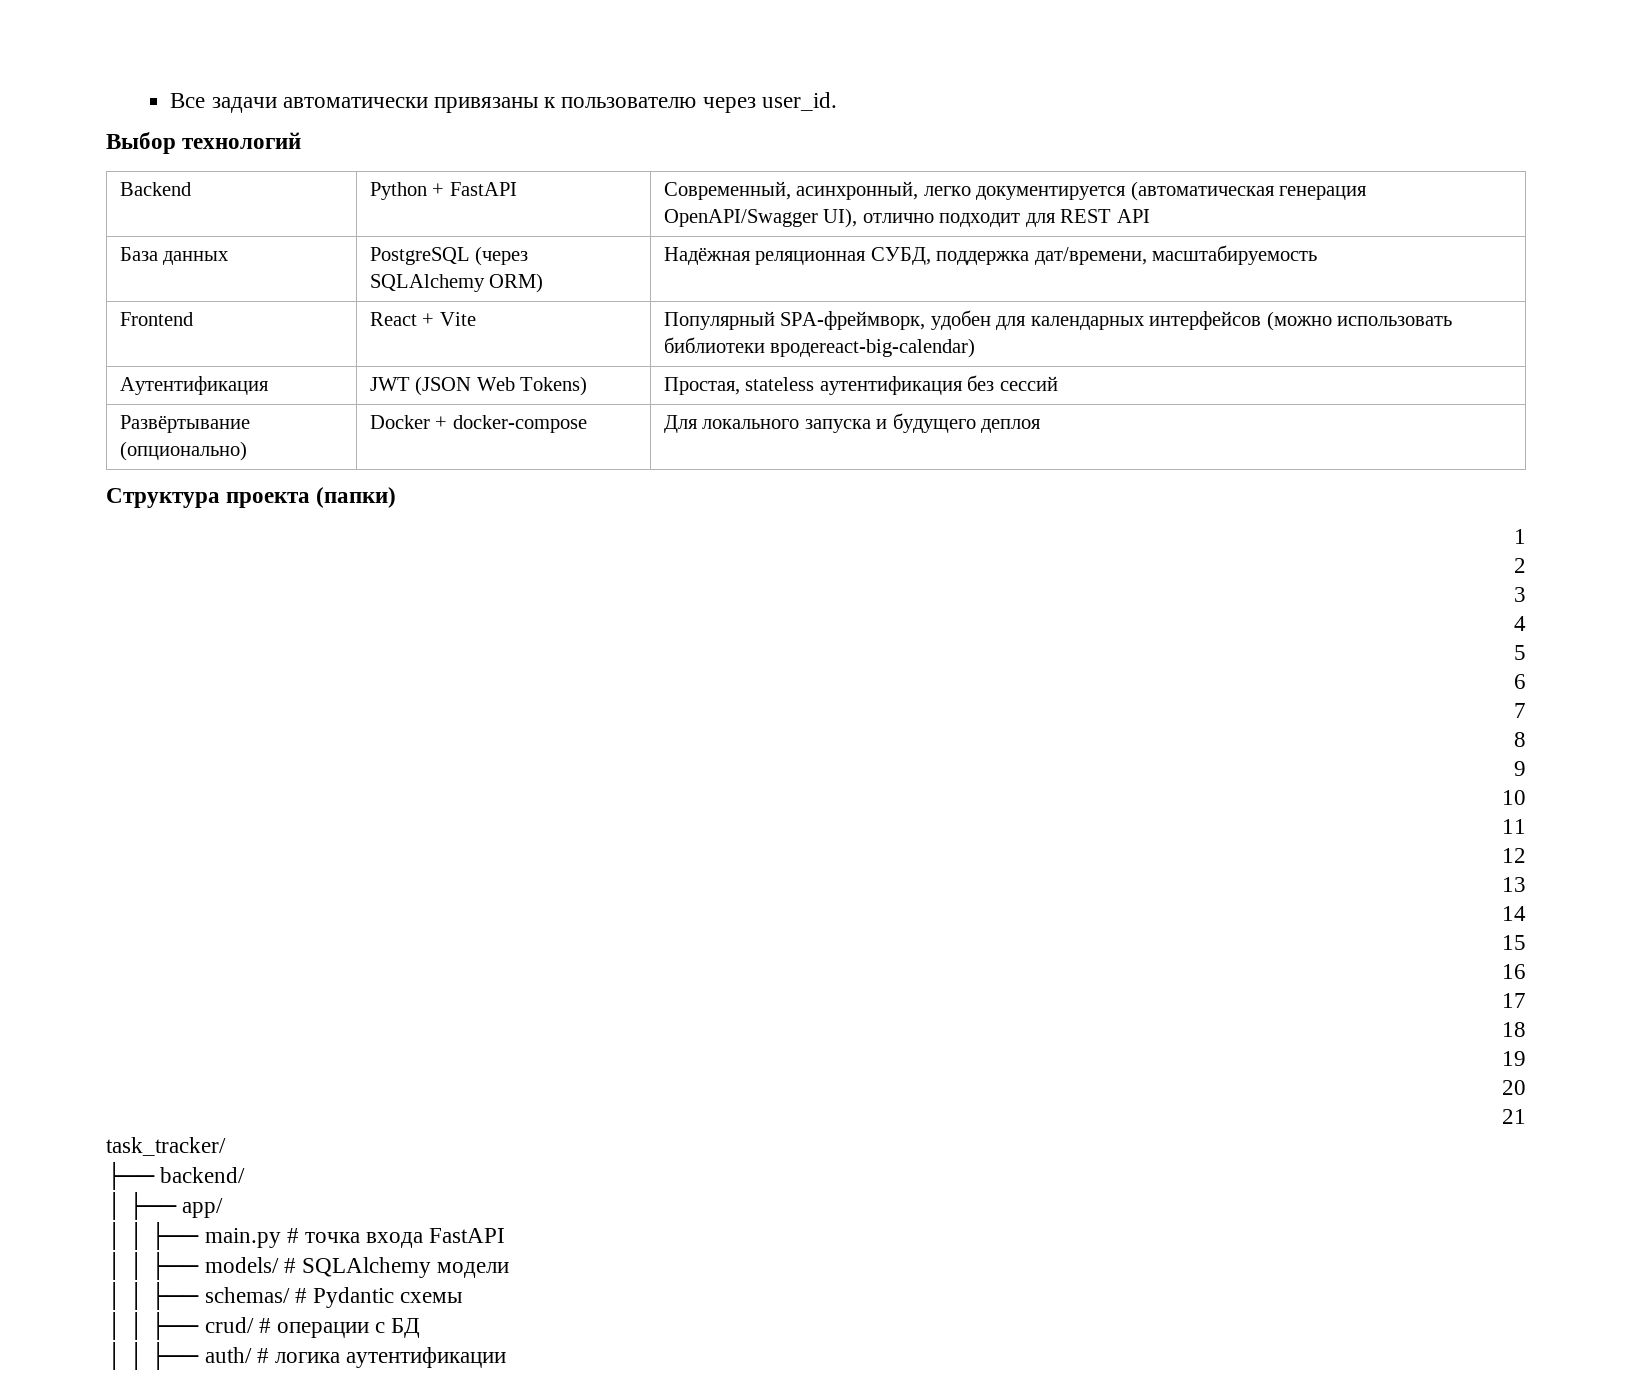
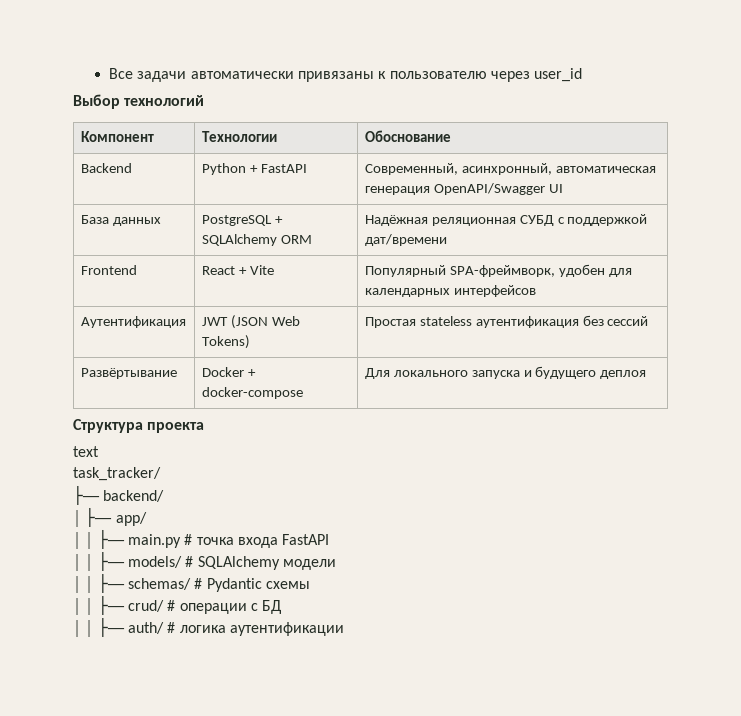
- Все задачи автоматически привязаны к пользователю через user_id.
+ Все задачи автоматически привязаны к пользователю через user_id
+ Компонент | Технологии | Обоснование
- Backend | Python + FastAPI | Современный, асинхронный, легко документируется (автоматическая генерация OpenAPI/Swagger UI), отлично подходит для REST API
+ Backend | Python + FastAPI | Современный, асинхронный, автоматическая генерация OpenAPI/Swagger UI
- База данных | PostgreSQL (через SQLAlchemy ORM) | Надёжная реляционная СУБД, поддержка дат/времени, масштабируемость
+ База данных | PostgreSQL + SQLAlchemy ORM | Надёжная реляционная СУБД с поддержкой дат/времени
- Frontend | React + Vite | Популярный SPA-фреймворк, удобен для календарных интерфейсов (можно использовать библиотеки вродеreact-big-calendar)
+ Frontend | React + Vite | Популярный SPA-фреймворк, удобен для календарных интерфейсов
- Аутентификация | JWT (JSON Web Tokens) | Простая, stateless аутентификация без сессий
+ Аутентификация | JWT (JSON Web Tokens) | Простая stateless аутентификация без сессий
- Развёртывание (опционально) | Docker + docker-compose | Для локального запуска и будущего деплоя
+ Развёртывание | Docker + docker-compose | Для локального запуска и будущего деплоя
- Структура проекта (папки)
- 1
- 2
- 3
- 4
- 5
- 6
- 7
- 8
- 9
- 10
- 11
- 12
- 13
- 14
- 15
- 16
- 17
- 18
- 19
- 20
- 21
+ Структура проекта
+ text

